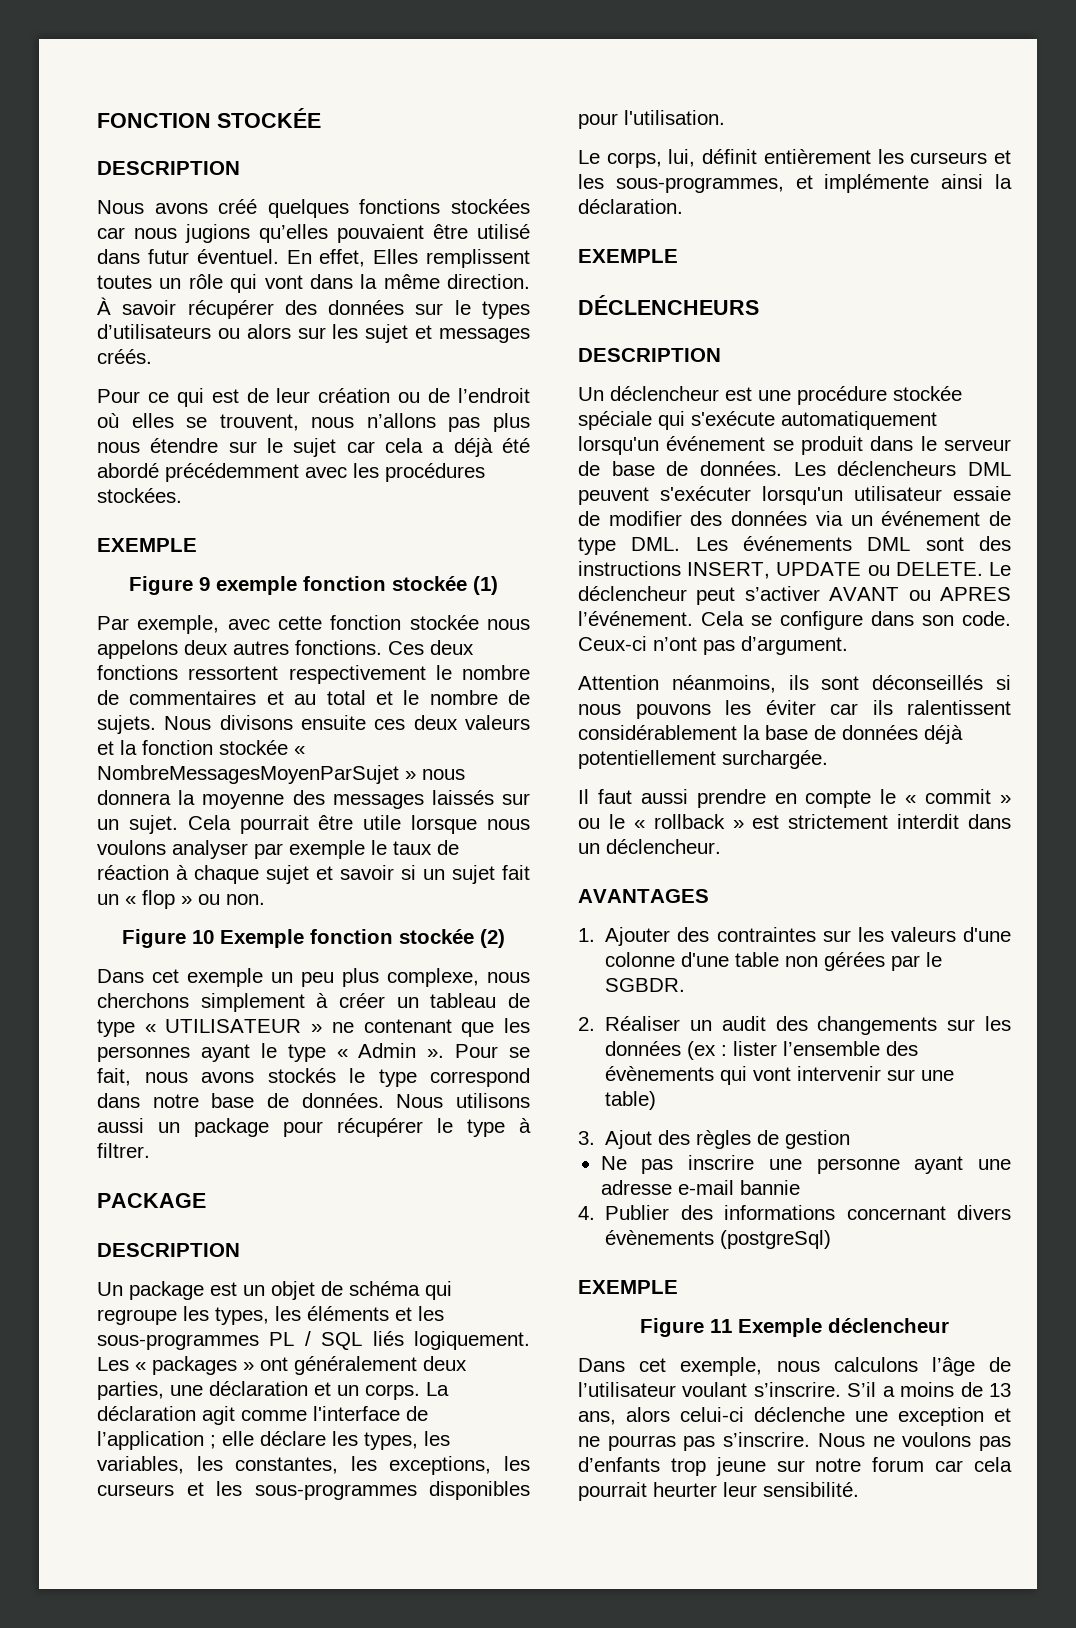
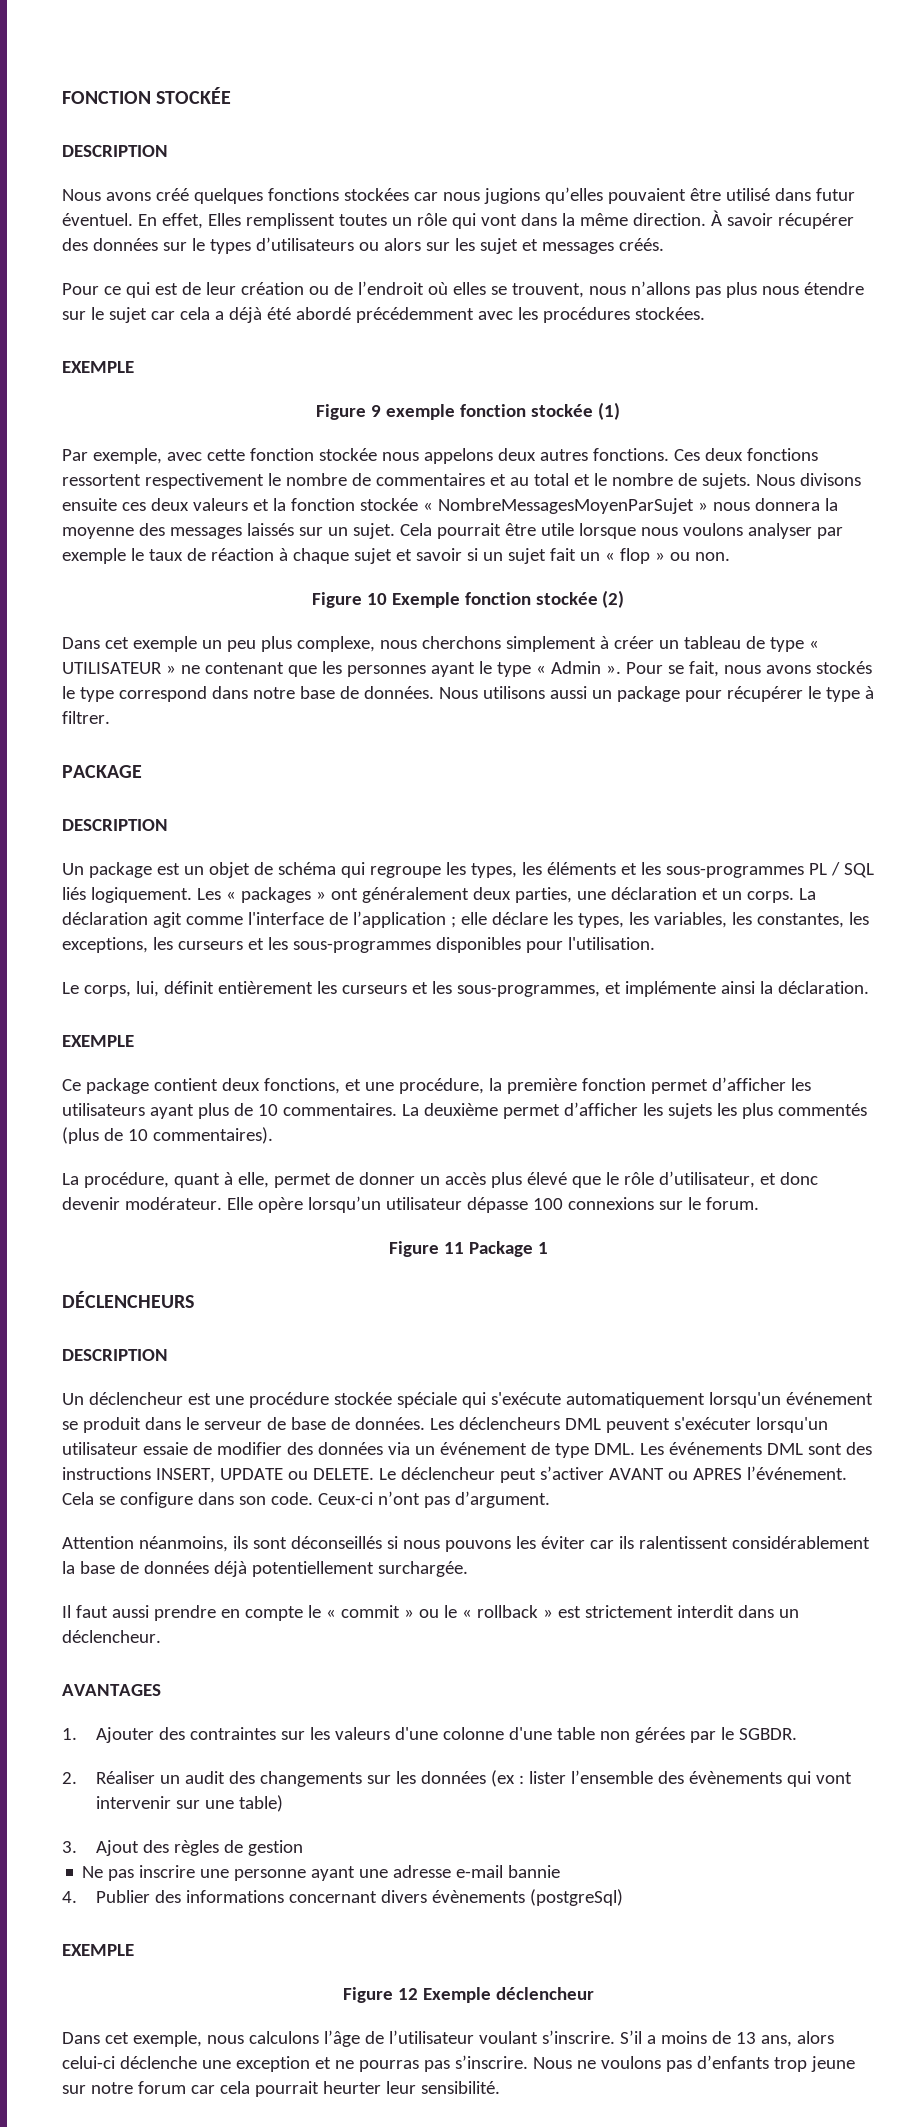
+ Ce package contient deux fonctions, et une procédure, la première fonction permet d’afficher les utilisateurs ayant plus de 10 commentaires. La deuxième permet d’afficher les sujets les plus commentés (plus de 10 commentaires).
+ La procédure, quant à elle, permet de donner un accès plus élevé que le rôle d’utilisateur, et donc devenir modérateur. Elle opère lorsqu’un utilisateur dépasse 100 connexions sur le forum.
+ Figure 11 Package 1
- Figure 11 Exemple déclencheur
+ Figure 12 Exemple déclencheur

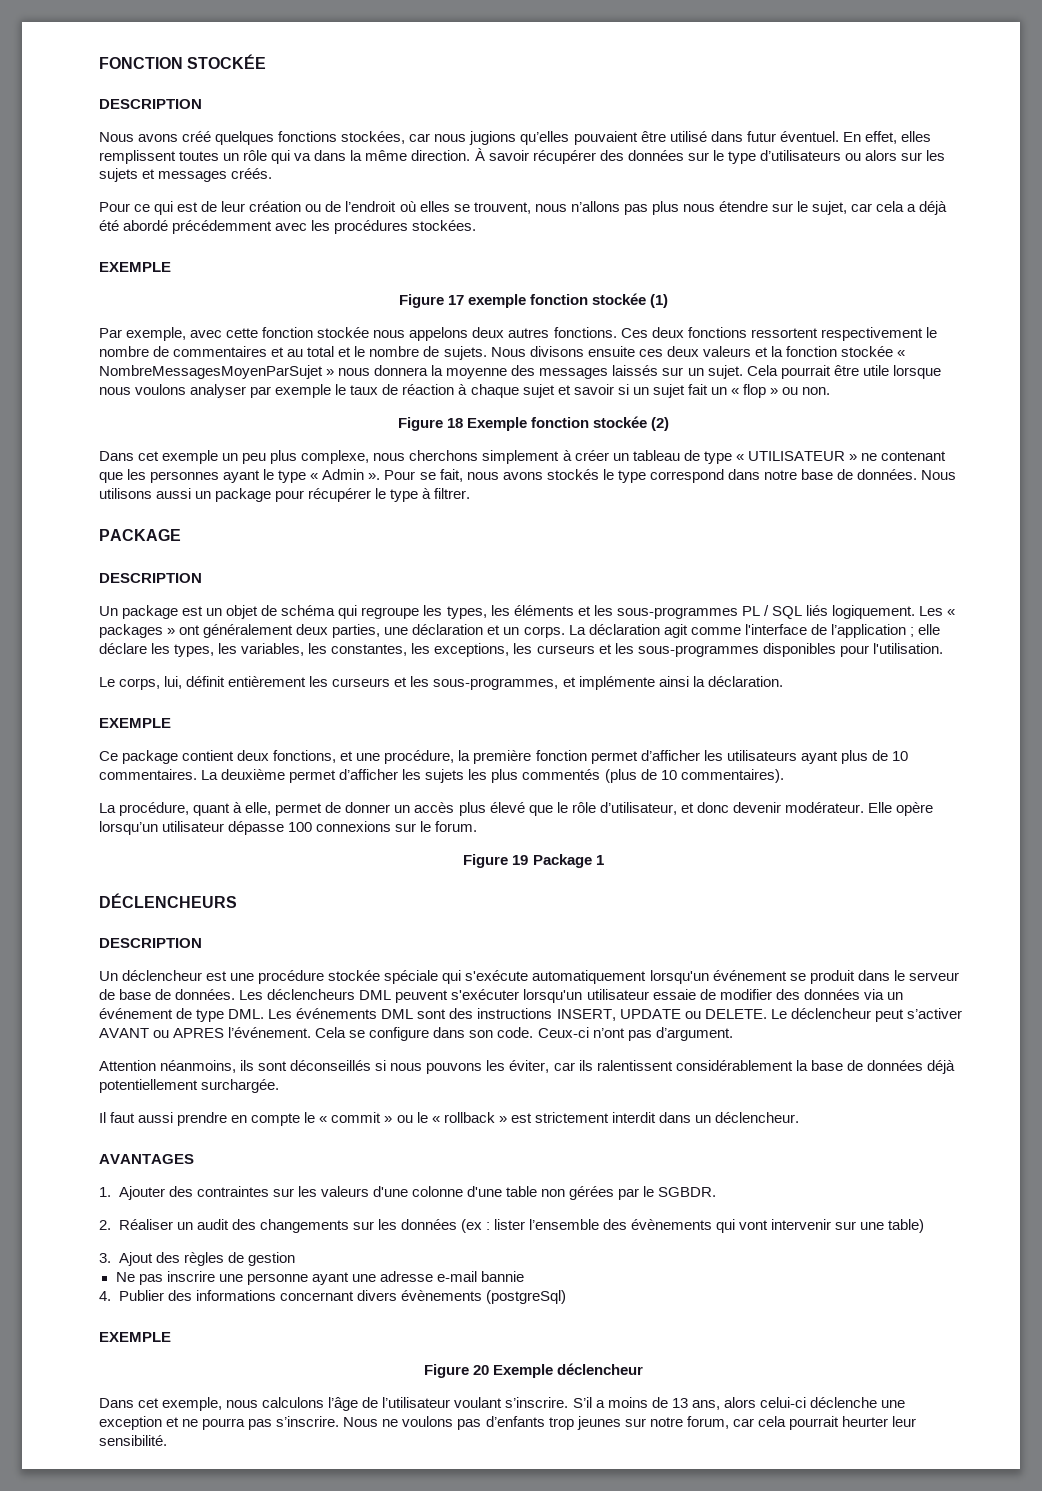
- Nous avons créé quelques fonctions stockées car nous jugions qu’elles pouvaient être utilisé dans futur éventuel.
+ Nous avons créé quelques fonctions stockées, car nous jugions qu’elles pouvaient être utilisé dans futur éventuel.
- En effet, Elles remplissent toutes un rôle qui vont dans la même direction.
+ En effet, elles remplissent toutes un rôle qui va dans la même direction.
- À savoir récupérer des données sur le types d’utilisateurs ou alors sur les sujet et messages créés.
+ À savoir récupérer des données sur le type d’utilisateurs ou alors sur les sujets et messages créés.
- Pour ce qui est de leur création ou de l’endroit où elles se trouvent, nous n’allons pas plus nous étendre sur le sujet car cela a déjà été abordé précédemment avec les procédures stockées.
+ Pour ce qui est de leur création ou de l’endroit où elles se trouvent, nous n’allons pas plus nous étendre sur le sujet, car cela a déjà été abordé précédemment avec les procédures stockées.
- Figure 9 exemple fonction stockée (1)
+ Figure 17 exemple fonction stockée (1)
- Figure 10 Exemple fonction stockée (2)
+ Figure 18 Exemple fonction stockée (2)
- Figure 11 Package 1
+ Figure 19 Package 1
- Attention néanmoins, ils sont déconseillés si nous pouvons les éviter car ils ralentissent considérablement la base de données déjà potentiellement surchargée.
+ Attention néanmoins, ils sont déconseillés si nous pouvons les éviter, car ils ralentissent considérablement la base de données déjà potentiellement surchargée.
- Figure 12 Exemple déclencheur
+ Figure 20 Exemple déclencheur
- S’il a moins de 13 ans, alors celui-ci déclenche une exception et ne pourras pas s’inscrire.
+ S’il a moins de 13 ans, alors celui-ci déclenche une exception et ne pourra pas s’inscrire.
- Nous ne voulons pas d’enfants trop jeune sur notre forum car cela pourrait heurter leur sensibilité.
+ Nous ne voulons pas d’enfants trop jeunes sur notre forum, car cela pourrait heurter leur sensibilité.

